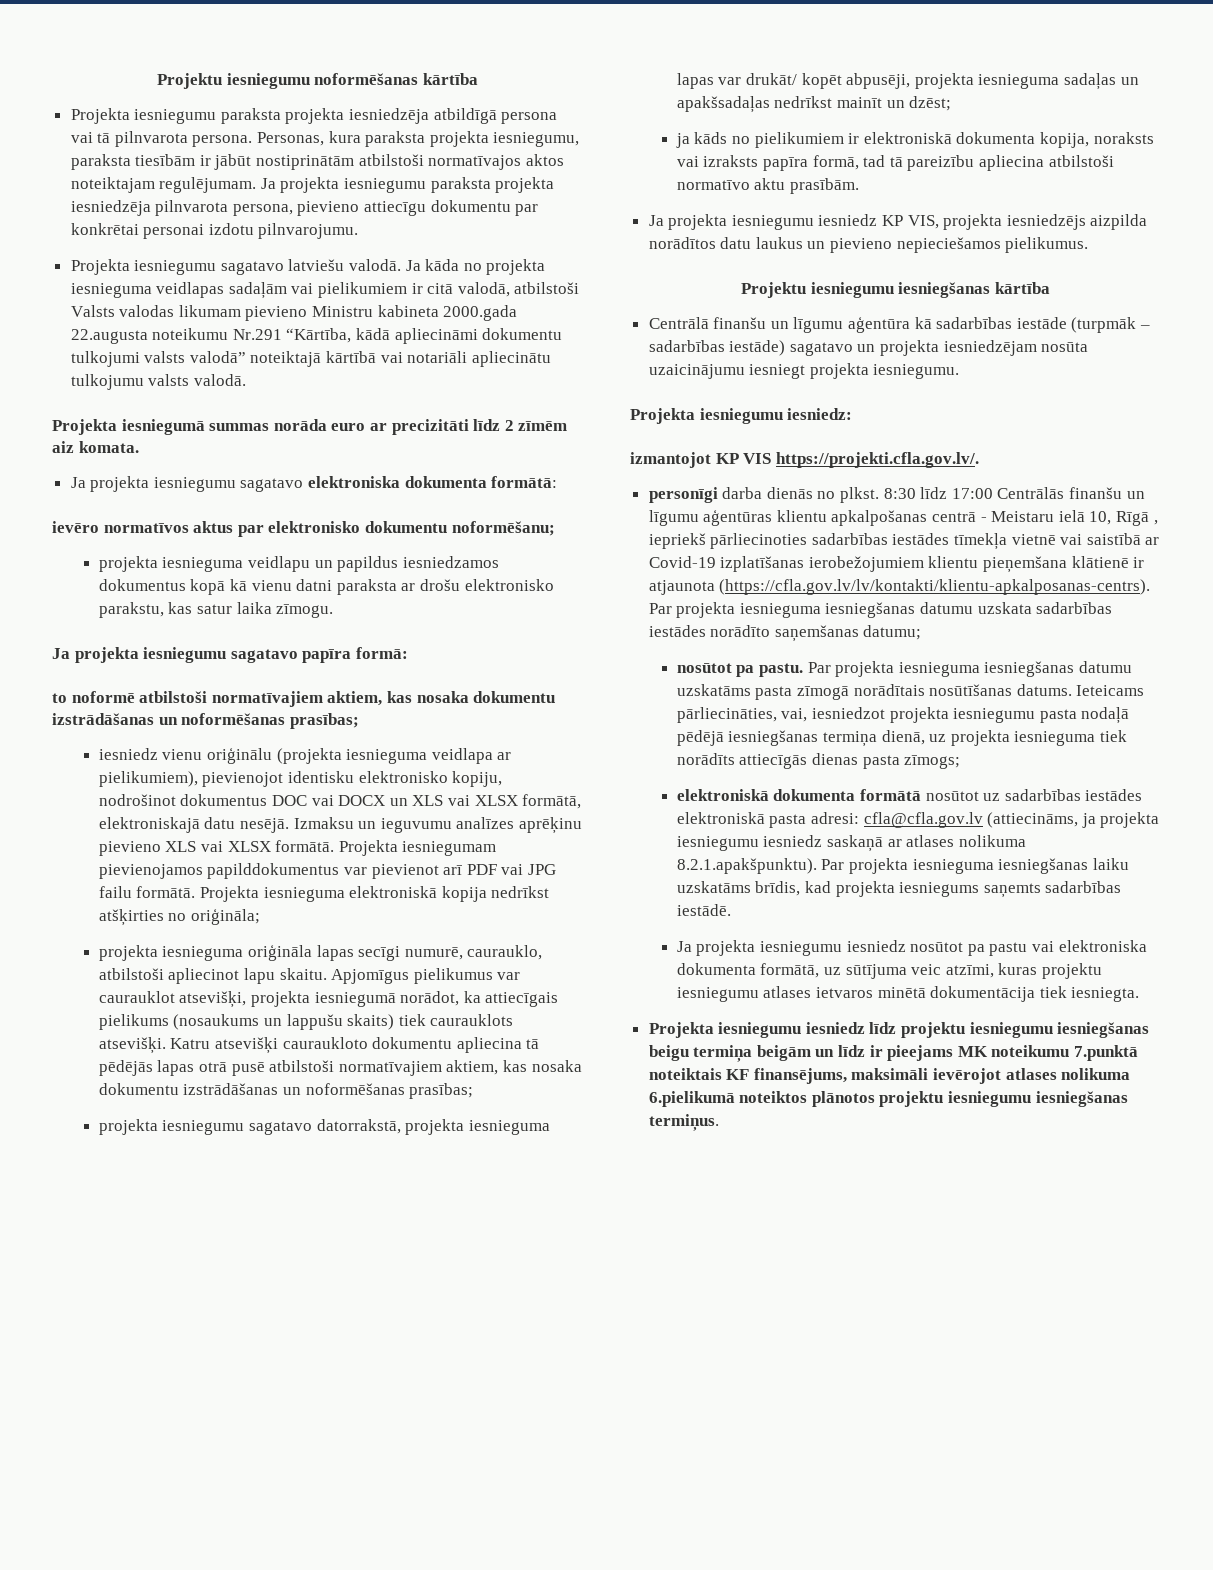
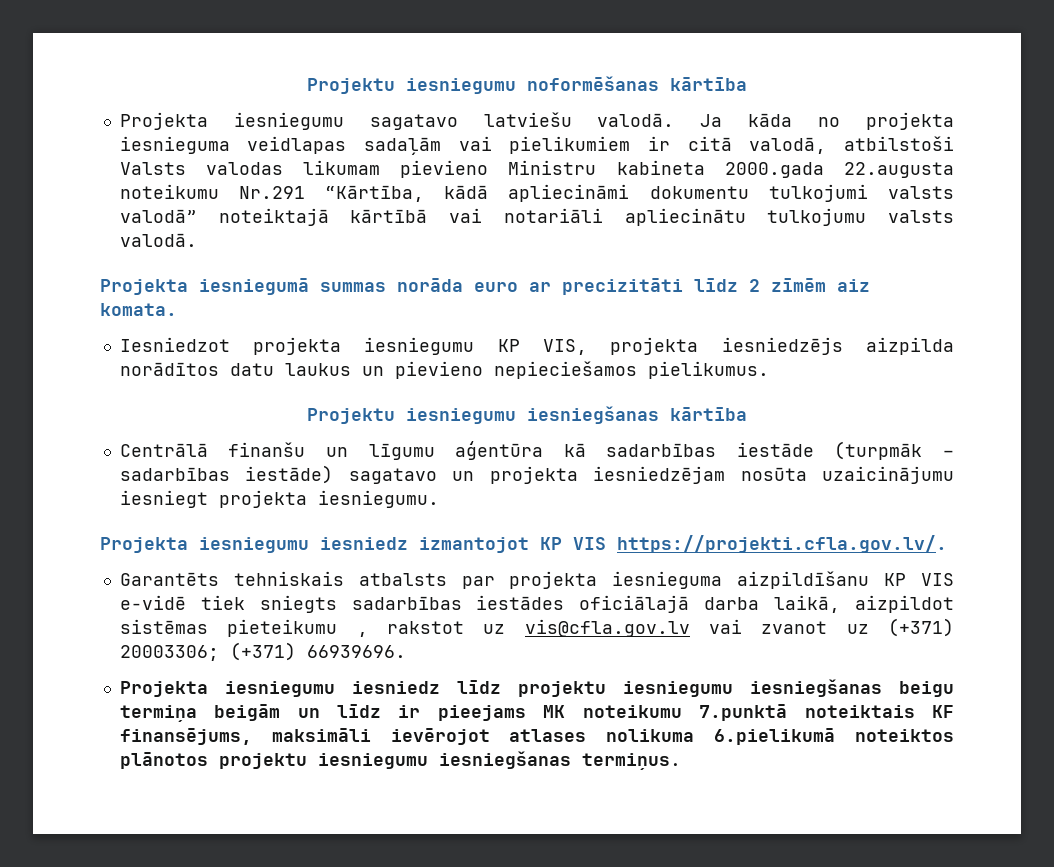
- Projekta iesniegumu paraksta projekta iesniedzēja atbildīgā persona vai tā pilnvarota persona. Personas, kura paraksta projekta iesniegumu, paraksta tiesībām ir jābūt nostiprinātām atbilstoši normatīvajos aktos noteiktajam regulējumam. Ja projekta iesniegumu paraksta projekta iesniedzēja pilnvarota persona, pievieno attiecīgu dokumentu par konkrētai personai izdotu pilnvarojumu.
- Ja projekta iesniegumu sagatavo elektroniska dokumenta formātā:
- ievēro normatīvos aktus par elektronisko dokumentu noformēšanu;
- projekta iesnieguma veidlapu un papildus iesniedzamos dokumentus kopā kā vienu datni paraksta ar drošu elektronisko parakstu, kas satur laika zīmogu.
- Ja projekta iesniegumu sagatavo papīra formā:
- to noformē atbilstoši normatīvajiem aktiem, kas nosaka dokumentu izstrādāšanas un noformēšanas prasības;
- iesniedz vienu oriģinālu (projekta iesnieguma veidlapa ar pielikumiem), pievienojot identisku elektronisko kopiju, nodrošinot dokumentus DOC vai DOCX un XLS vai XLSX formātā, elektroniskajā datu nesējā. Izmaksu un ieguvumu analīzes aprēķinu pievieno XLS vai XLSX formātā. Projekta iesniegumam pievienojamos papilddokumentus var pievienot arī PDF vai JPG failu formātā. Projekta iesnieguma elektroniskā kopija nedrīkst atšķirties no oriģināla;
- projekta iesnieguma oriģināla lapas secīgi numurē, caurauklo, atbilstoši apliecinot lapu skaitu. Apjomīgus pielikumus var caurauklot atsevišķi, projekta iesniegumā norādot, ka attiecīgais pielikums (nosaukums un lappušu skaits) tiek caurauklots atsevišķi. Katru atsevišķi cauraukloto dokumentu apliecina tā pēdējās lapas otrā pusē atbilstoši normatīvajiem aktiem, kas nosaka dokumentu izstrādāšanas un noformēšanas prasības;
- projekta iesniegumu sagatavo datorrakstā, projekta iesnieguma lapas var drukāt/ kopēt abpusēji, projekta iesnieguma sadaļas un apakšsadaļas nedrīkst mainīt un dzēst;
- ja kāds no pielikumiem ir elektroniskā dokumenta kopija, noraksts vai izraksts papīra formā, tad tā pareizību apliecina atbilstoši normatīvo aktu prasībām.
- Ja projekta iesniegumu iesniedz KP VIS, projekta iesniedzējs aizpilda norādītos datu laukus un pievieno nepieciešamos pielikumus.
+ Iesniedzot projekta iesniegumu KP VIS, projekta iesniedzējs aizpilda norādītos datu laukus un pievieno nepieciešamos pielikumus.
- Projekta iesniegumu iesniedz:
- izmantojot KP VIS https://projekti.cfla.gov.lv/.
+ Projekta iesniegumu iesniedz izmantojot KP VIS https://projekti.cfla.gov.lv/.
- personīgi darba dienās no plkst. 8:30 līdz 17:00 Centrālās finanšu un līgumu aģentūras klientu apkalpošanas centrā - Meistaru ielā 10, Rīgā , iepriekš pārliecinoties sadarbības iestādes tīmekļa vietnē vai saistībā ar Covid-19 izplatīšanas ierobežojumiem klientu pieņemšana klātienē ir atjaunota (https://cfla.gov.lv/lv/kontakti/klientu-apkalposanas-centrs). Par projekta iesnieguma iesniegšanas datumu uzskata sadarbības iestādes norādīto saņemšanas datumu;
- nosūtot pa pastu. Par projekta iesnieguma iesniegšanas datumu uzskatāms pasta zīmogā norādītais nosūtīšanas datums. Ieteicams pārliecināties, vai, iesniedzot projekta iesniegumu pasta nodaļā pēdējā iesniegšanas termiņa dienā, uz projekta iesnieguma tiek norādīts attiecīgās dienas pasta zīmogs;
- elektroniskā dokumenta formātā nosūtot uz sadarbības iestādes elektroniskā pasta adresi: cfla@cfla.gov.lv (attiecināms, ja projekta iesniegumu iesniedz saskaņā ar atlases nolikuma 8.2.1.apakšpunktu). Par projekta iesnieguma iesniegšanas laiku uzskatāms brīdis, kad projekta iesniegums saņemts sadarbības iestādē.
- Ja projekta iesniegumu iesniedz nosūtot pa pastu vai elektroniska dokumenta formātā, uz sūtījuma veic atzīmi, kuras projektu iesniegumu atlases ietvaros minētā dokumentācija tiek iesniegta.
+ Garantēts tehniskais atbalsts par projekta iesnieguma aizpildīšanu KP VIS e-vidē tiek sniegts sadarbības iestādes oficiālajā darba laikā, aizpildot sistēmas pieteikumu , rakstot uz vis@cfla.gov.lv vai zvanot uz (+371) 20003306; (+371) 66939696.

